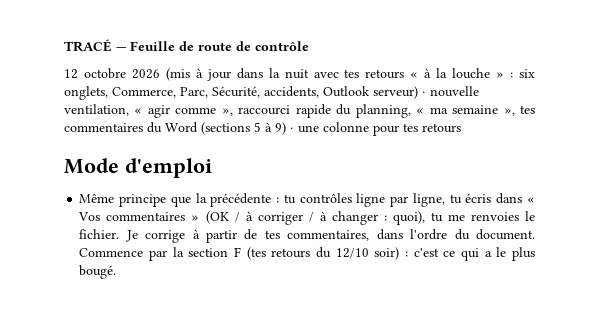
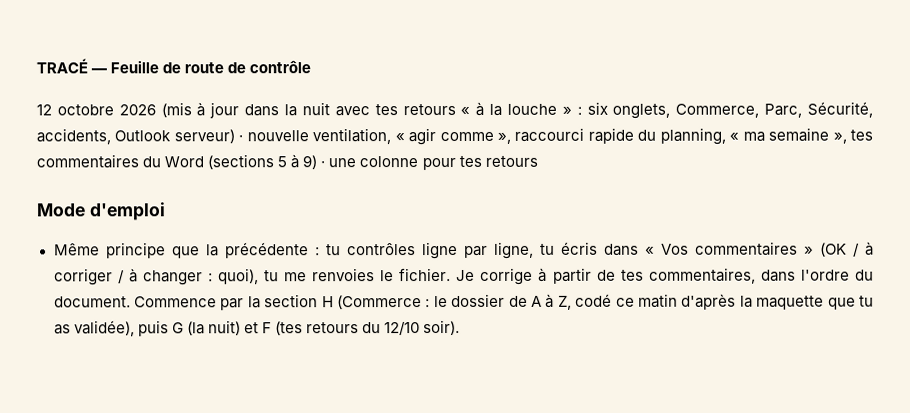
- Commence par la section F (tes retours du 12/10 soir) : c'est ce qui a le plus bougé.
+ Commence par la section H (Commerce : le dossier de A à Z, codé ce matin d'après la maquette que tu as validée), puis G (la nuit) et F (tes retours du 12/10 soir).

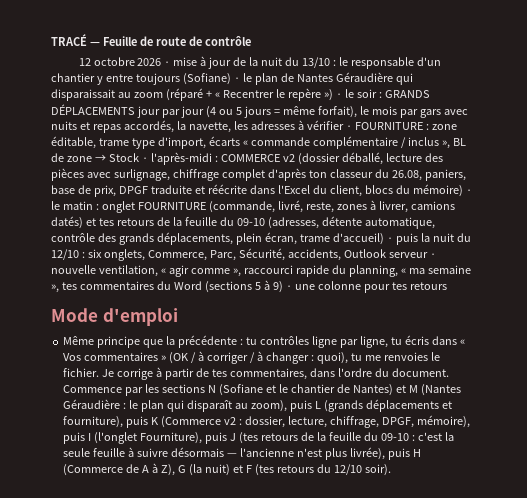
- 12 octobre 2026 (mis à jour dans la nuit avec tes retours « à la louche » : six onglets, Commerce, Parc, Sécurité, accidents, Outlook serveur) · nouvelle ventilation, « agir comme », raccourci rapide du planning, « ma semaine », tes commentaires du Word (sections 5 à 9) · une colonne pour tes retours
+ 12 octobre 2026 · mise à jour de la nuit du 13/10 : le responsable d'un chantier y entre toujours (Sofiane) · le plan de Nantes Géraudière qui disparaissait au zoom (réparé + « Recentrer le repère ») · le soir : GRANDS DÉPLACEMENTS jour par jour (4 ou 5 jours = même forfait), le mois par gars avec nuits et repas accordés, la navette, les adresses à vérifier · FOURNITURE : zone éditable, trame type d'import, écarts « commande complémentaire / inclus », BL de zone → Stock · l'après-midi : COMMERCE v2 (dossier déballé, lecture des pièces avec surlignage, chiffrage complet d'après ton classeur du 26.08, paniers, base de prix, DPGF traduite et réécrite dans l'Excel du client, blocs du mémoire) · le matin : onglet FOURNITURE (commande, livré, reste, zones à livrer, camions datés) et tes retours de la feuille du 09-10 (adresses, détente automatique, contrôle des grands déplacements, plein écran, trame d'accueil) · puis la nuit du 12/10 : six onglets, Commerce, Parc, Sécurité, accidents, Outlook serveur · nouvelle ventilation, « agir comme », raccourci rapide du planning, « ma semaine », tes commentaires du Word (sections 5 à 9) · une colonne pour tes retours
- Commence par la section H (Commerce : le dossier de A à Z, codé ce matin d'après la maquette que tu as validée), puis G (la nuit) et F (tes retours du 12/10 soir).
+ Commence par les sections N (Sofiane et le chantier de Nantes) et M (Nantes Géraudière : le plan qui disparaît au zoom), puis L (grands déplacements et fourniture), puis K (Commerce v2 : dossier, lecture, chiffrage, DPGF, mémoire), puis I (l'onglet Fourniture), puis J (tes retours de la feuille du 09-10 : c'est la seule feuille à suivre désormais — l'ancienne n'est plus livrée), puis H (Commerce de A à Z), G (la nuit) et F (tes retours du 12/10 soir).

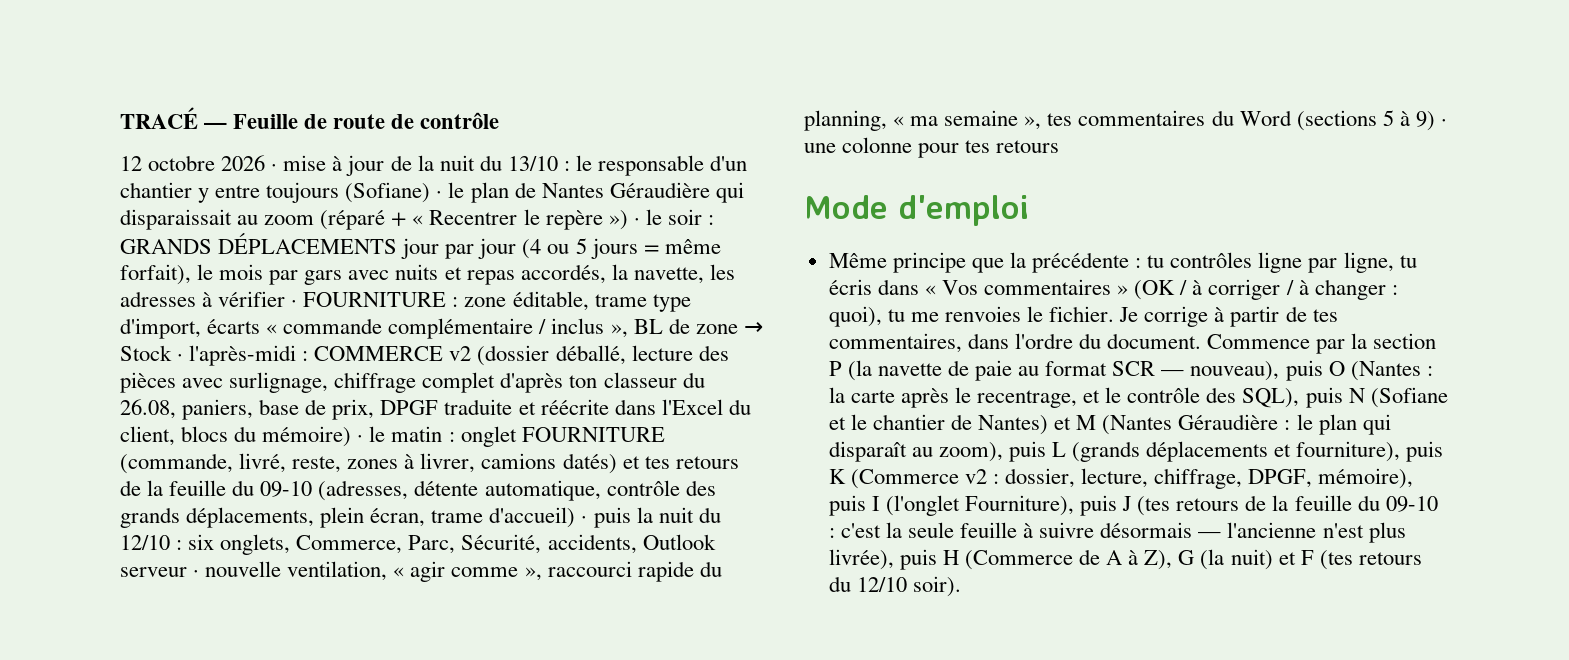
- Commence par les sections N (Sofiane et le chantier de Nantes) et M (Nantes Géraudière :
+ Commence par la section P (la navette de paie au format SCR — nouveau), puis O (Nantes : la carte après le recentrage, et le contrôle des SQL), puis N (Sofiane et le chantier de Nantes) et M (Nantes Géraudière :

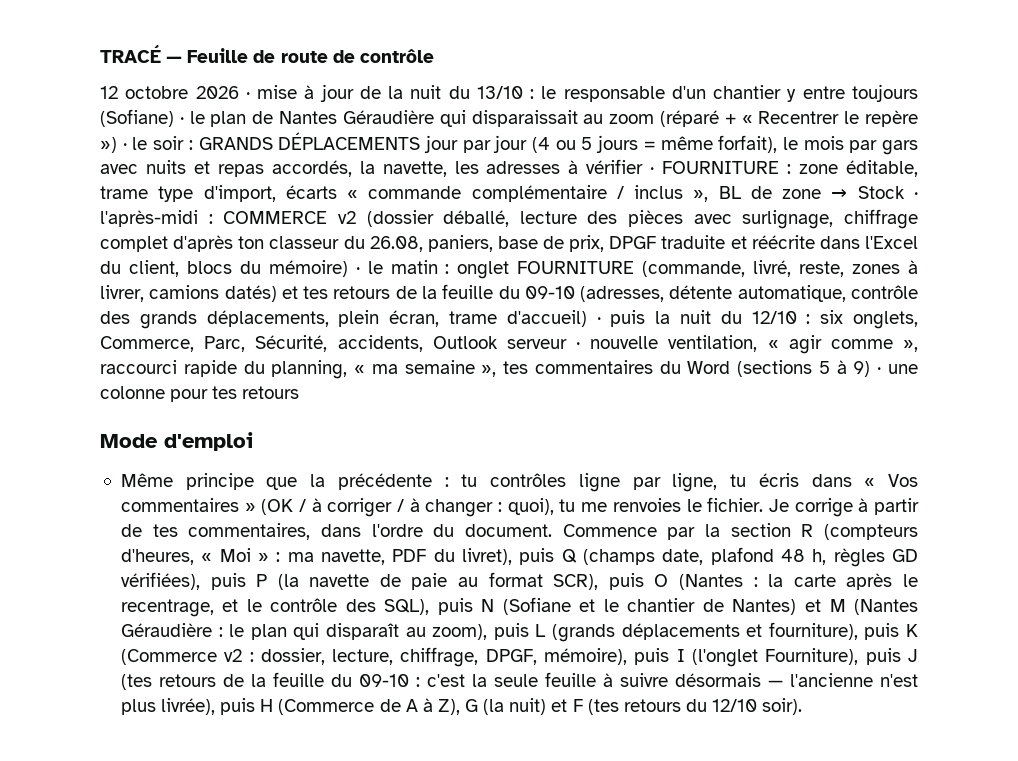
- Commence par la section P (la navette de paie au format SCR — nouveau), puis O (Nantes :
+ Commence par la section R (compteurs d'heures, « Moi » : ma navette, PDF du livret), puis Q (champs date, plafond 48 h, règles GD vérifiées), puis P (la navette de paie au format SCR), puis O (Nantes :

